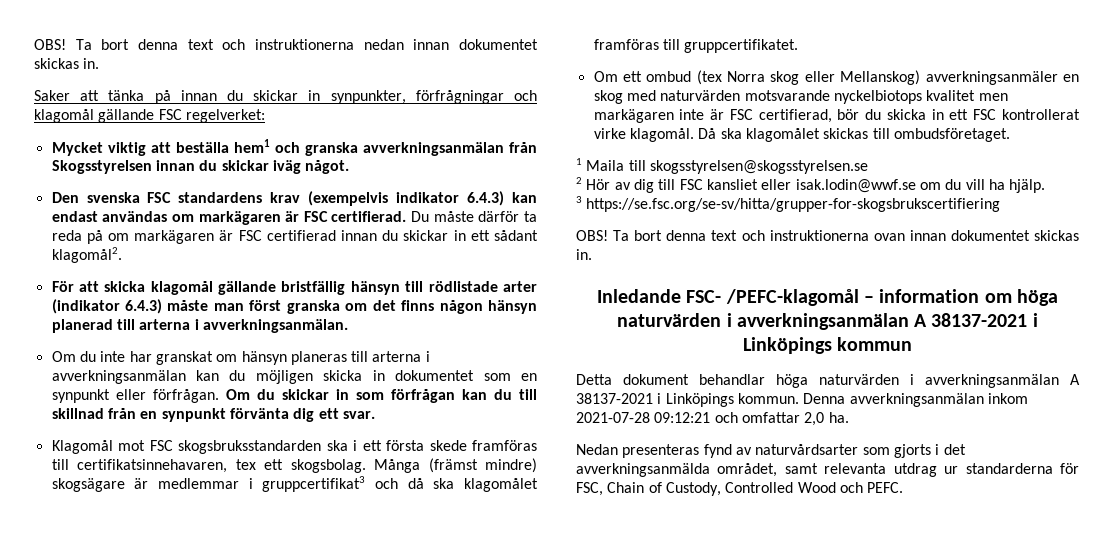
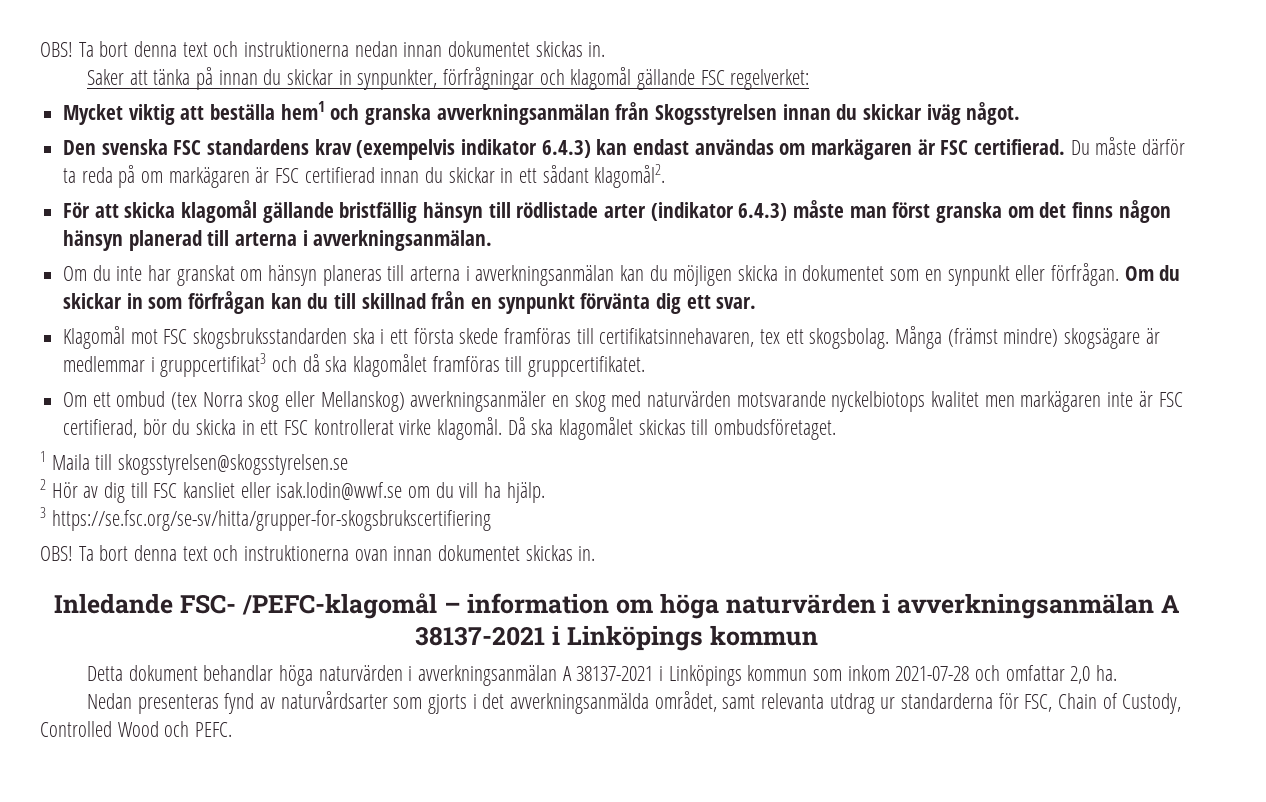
- Detta dokument behandlar höga naturvärden i avverkningsanmälan A 38137-2021 i Linköpings kommun. Denna avverkningsanmälan inkom 2021-07-28 09:12:21 och omfattar 2,0 ha.
+ Detta dokument behandlar höga naturvärden i avverkningsanmälan A 38137-2021 i Linköpings kommun som inkom 2021-07-28 och omfattar 2,0 ha.

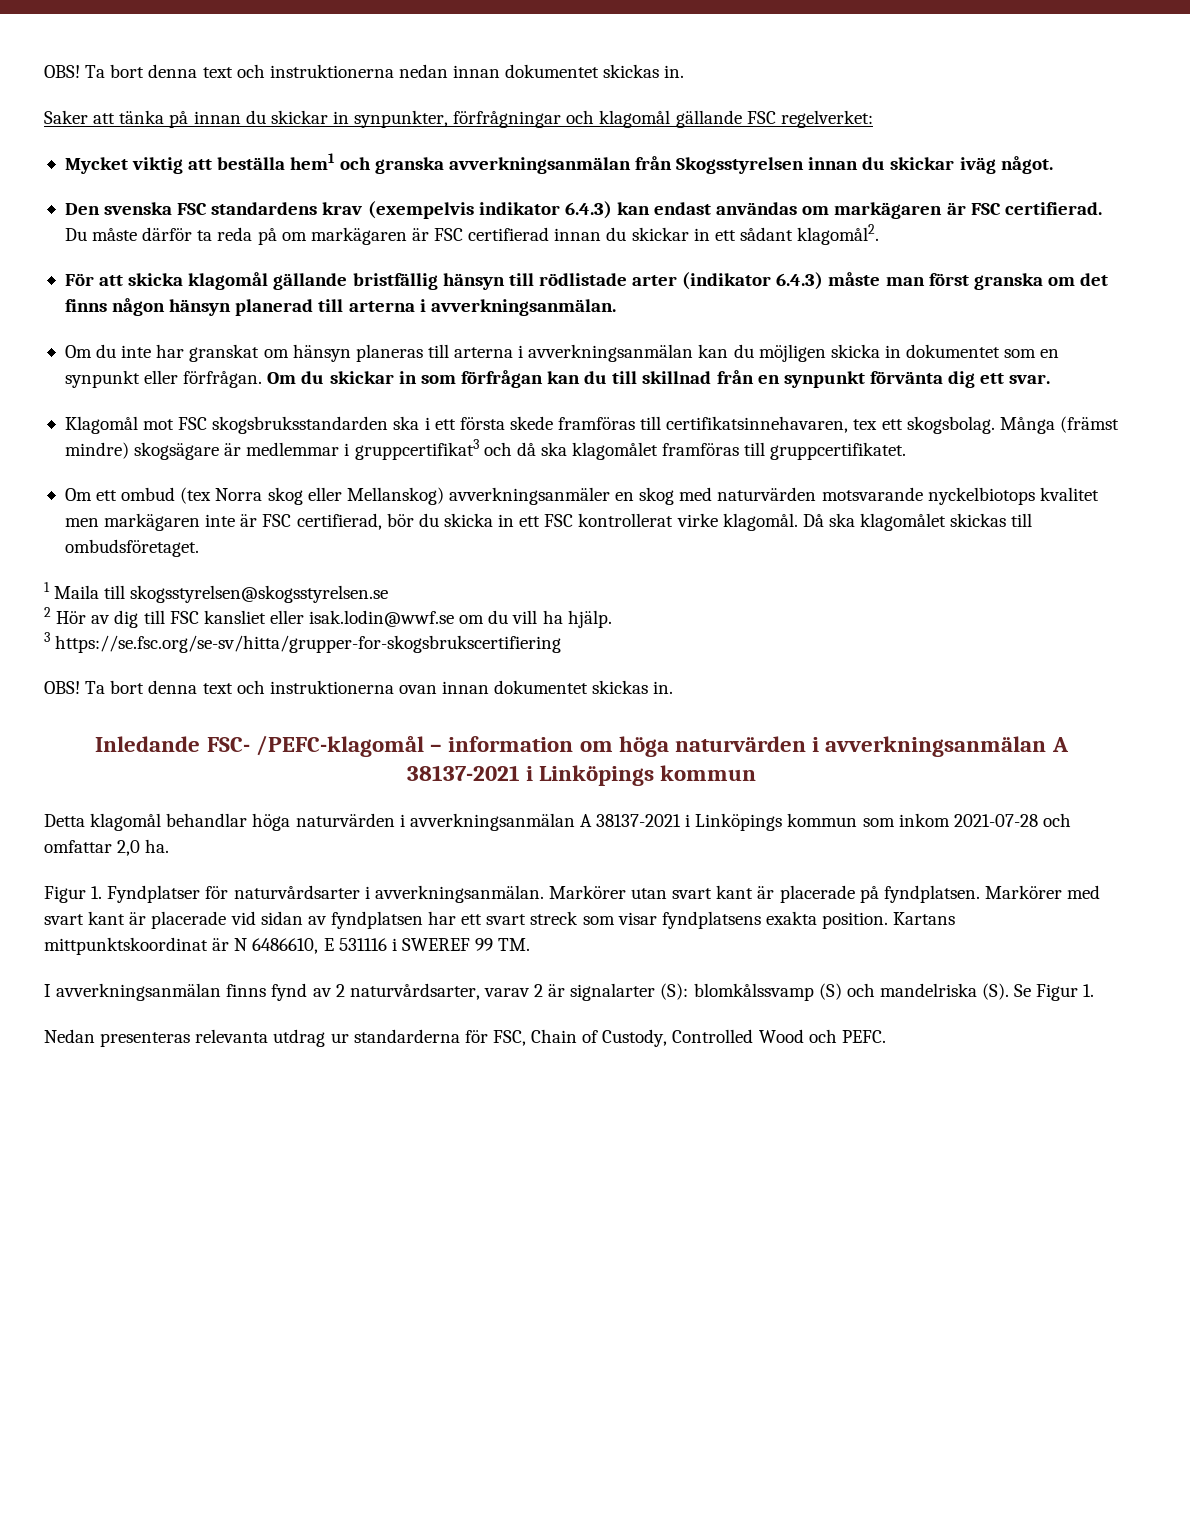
- Detta dokument behandlar höga naturvärden i avverkningsanmälan A 38137-2021 i Linköpings kommun som inkom 2021-07-28 och omfattar 2,0 ha.
+ Detta klagomål behandlar höga naturvärden i avverkningsanmälan A 38137-2021 i Linköpings kommun som inkom 2021-07-28 och omfattar 2,0 ha.
- Nedan presenteras fynd av naturvårdsarter som gjorts i det avverkningsanmälda området, samt relevanta utdrag ur standarderna för FSC, Chain of Custody, Controlled Wood och PEFC.
+ Figur 1. Fyndplatser för naturvårdsarter i avverkningsanmälan. Markörer utan svart kant är placerade på fyndplatsen. Markörer med svart kant är placerade vid sidan av fyndplatsen har ett svart streck som visar fyndplatsens exakta position. Kartans mittpunktskoordinat är N 6486610, E 531116 i SWEREF 99 TM.
+ I avverkningsanmälan finns fynd av 2 naturvårdsarter, varav 2 är signalarter (S): blomkålssvamp (S) och mandelriska (S). Se Figur 1.
+ Nedan presenteras relevanta utdrag ur standarderna för FSC, Chain of Custody, Controlled Wood och PEFC.

